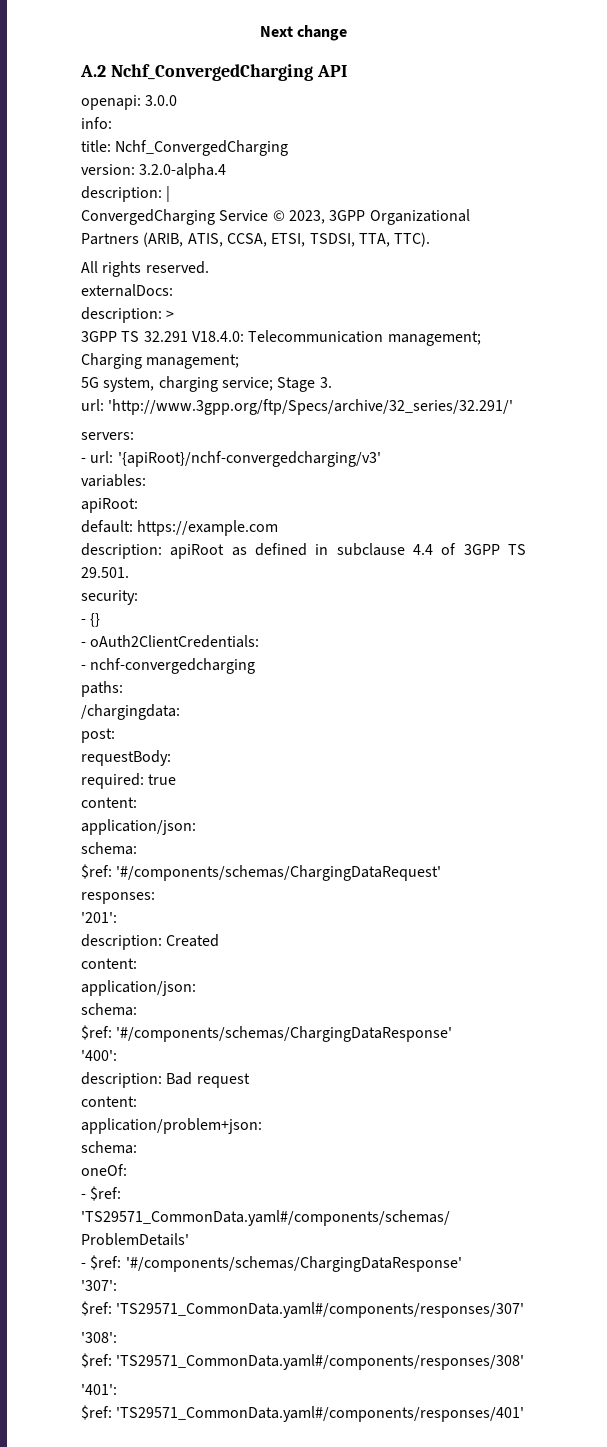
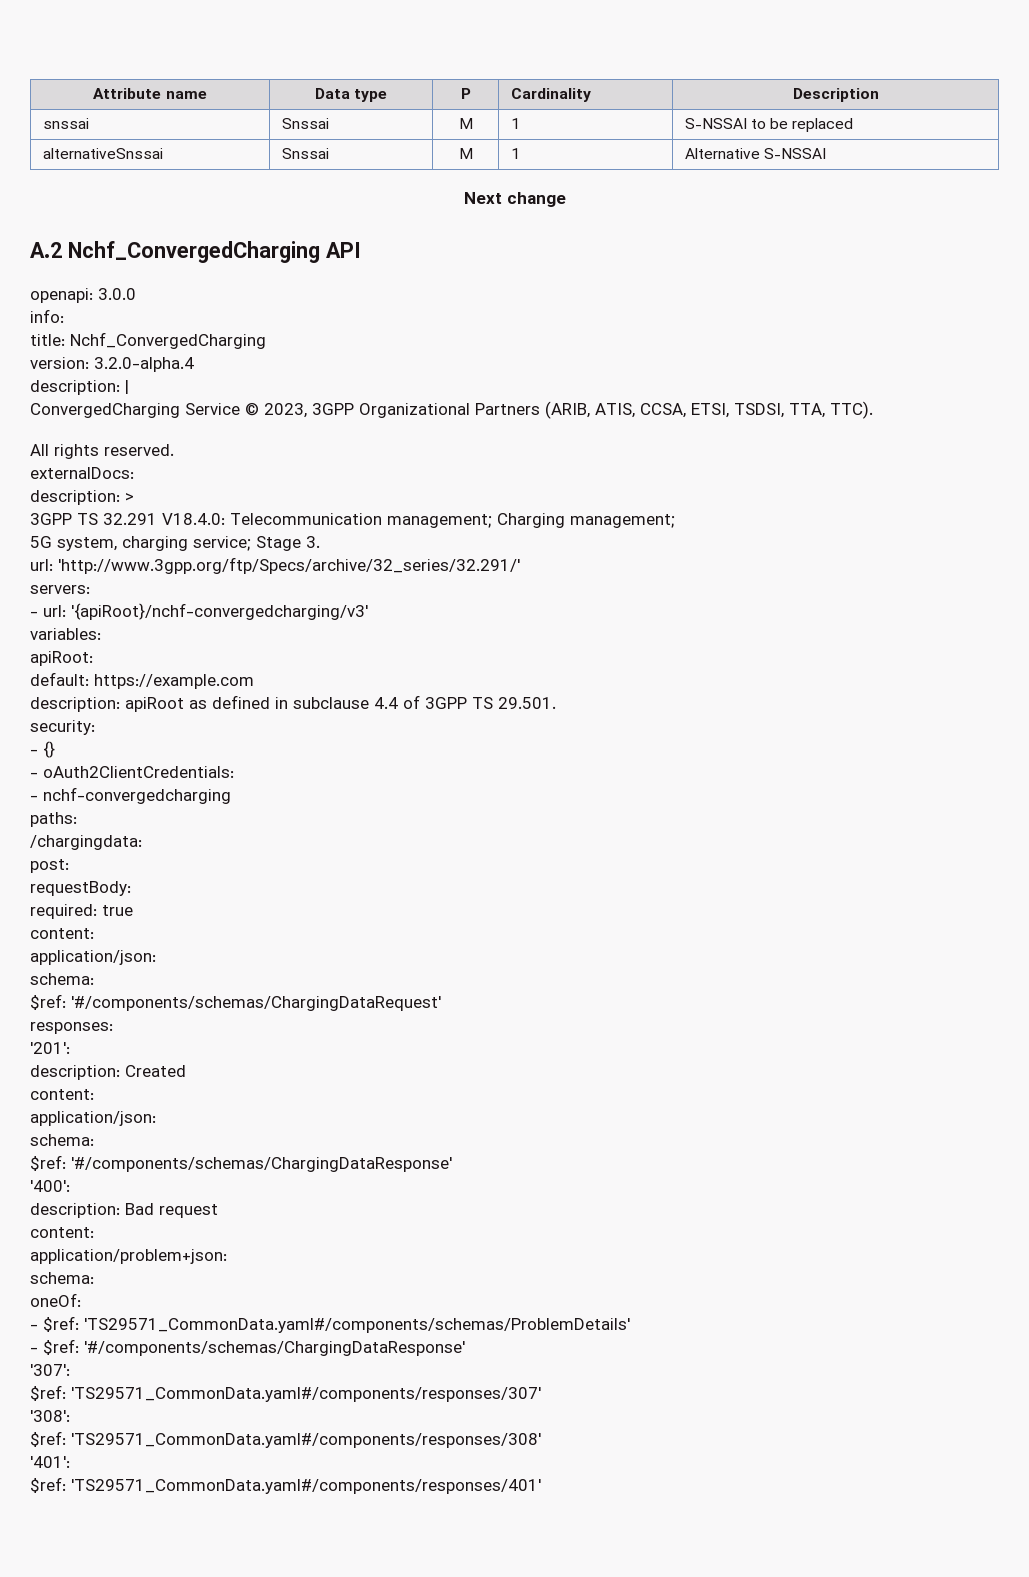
+ Attribute name | Data type | P | Cardinality | Description
+ snssai | Snssai | M | 1 | S-NSSAI to be replaced
+ alternativeSnssai | Snssai | M | 1 | Alternative S-NSSAI

